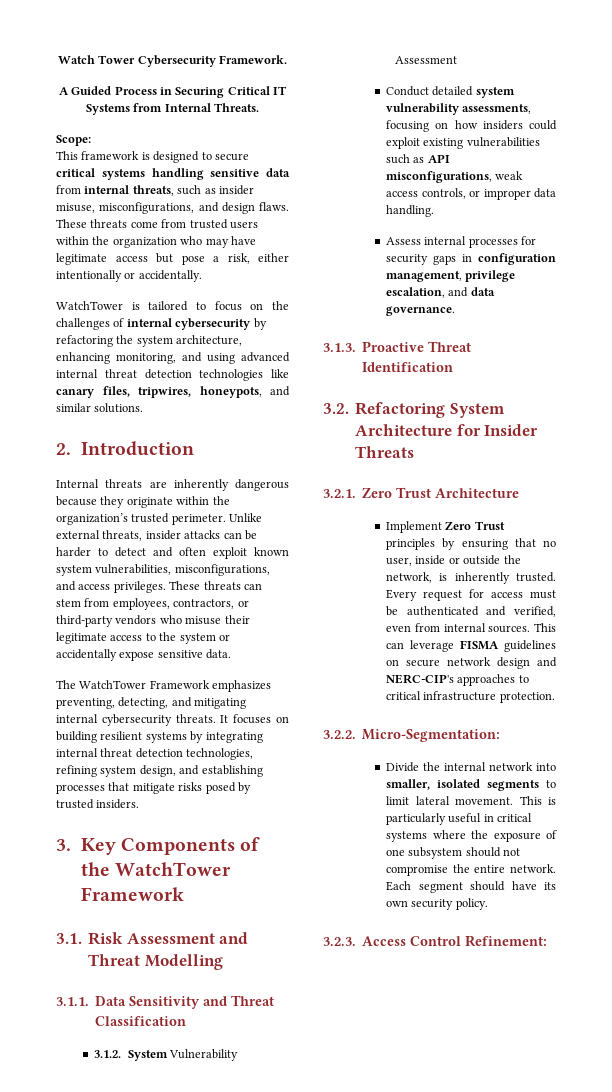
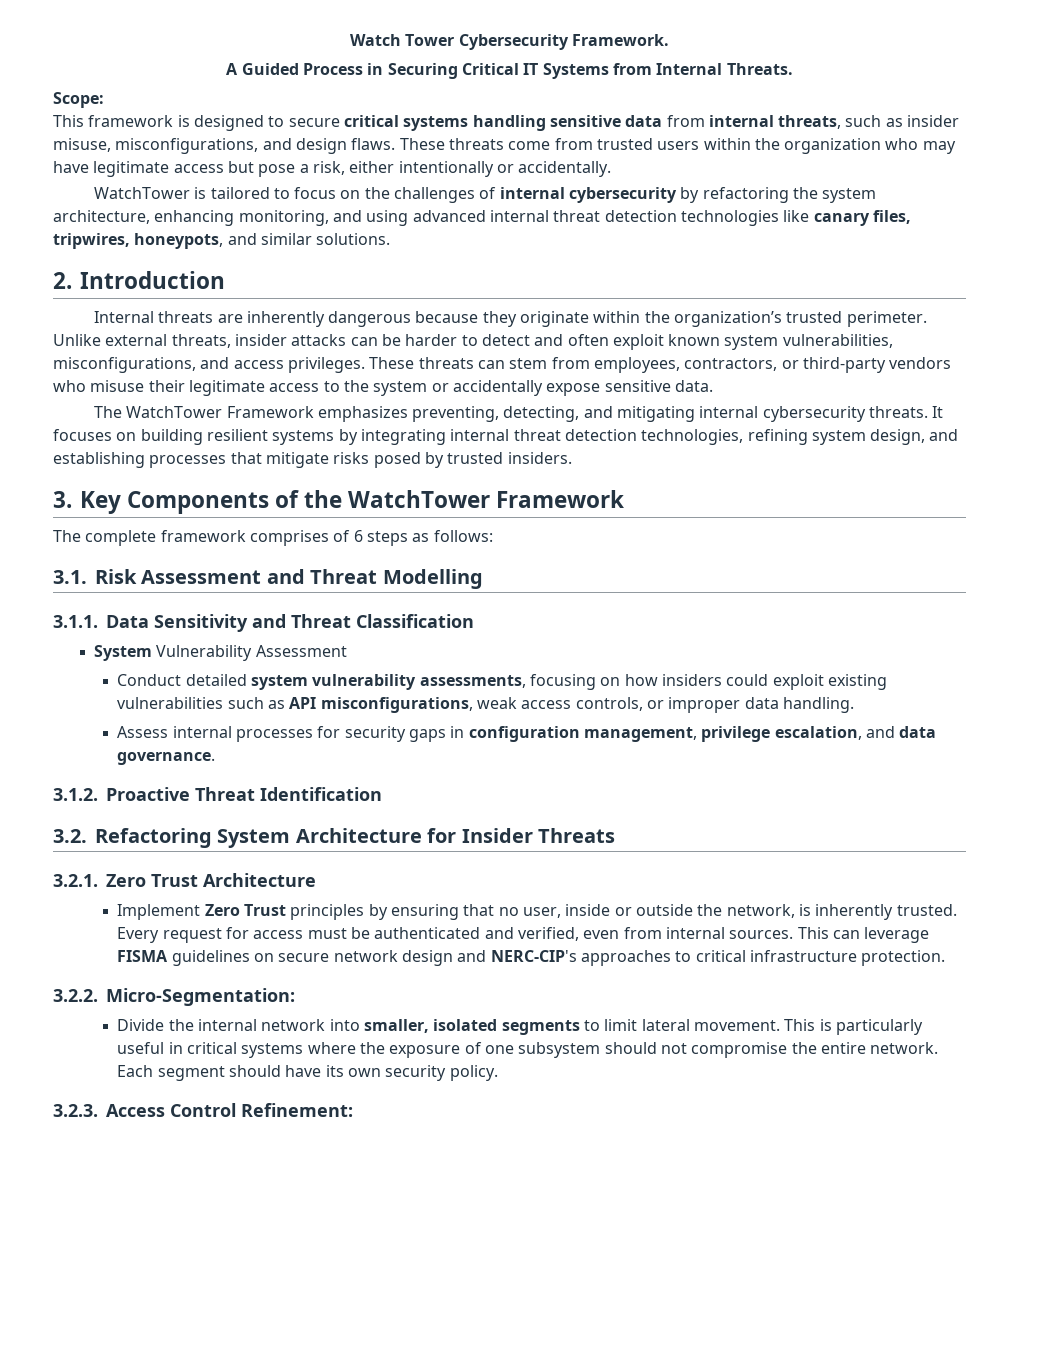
+ The complete framework comprises of 6 steps as follows:
- 3.1.2. System Vulnerability Assessment
+ System Vulnerability Assessment
- 3.1.3. Proactive Threat Identification
+ 3.1.2. Proactive Threat Identification

